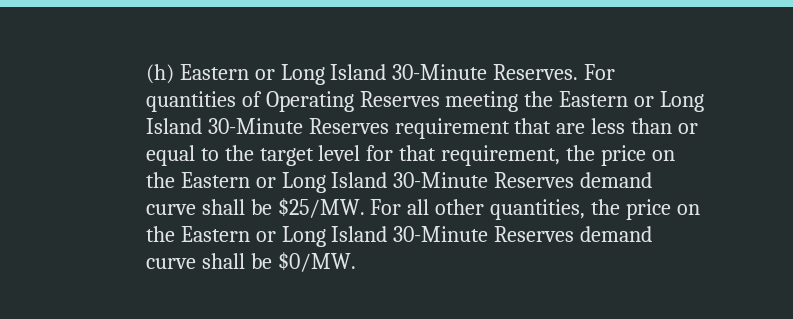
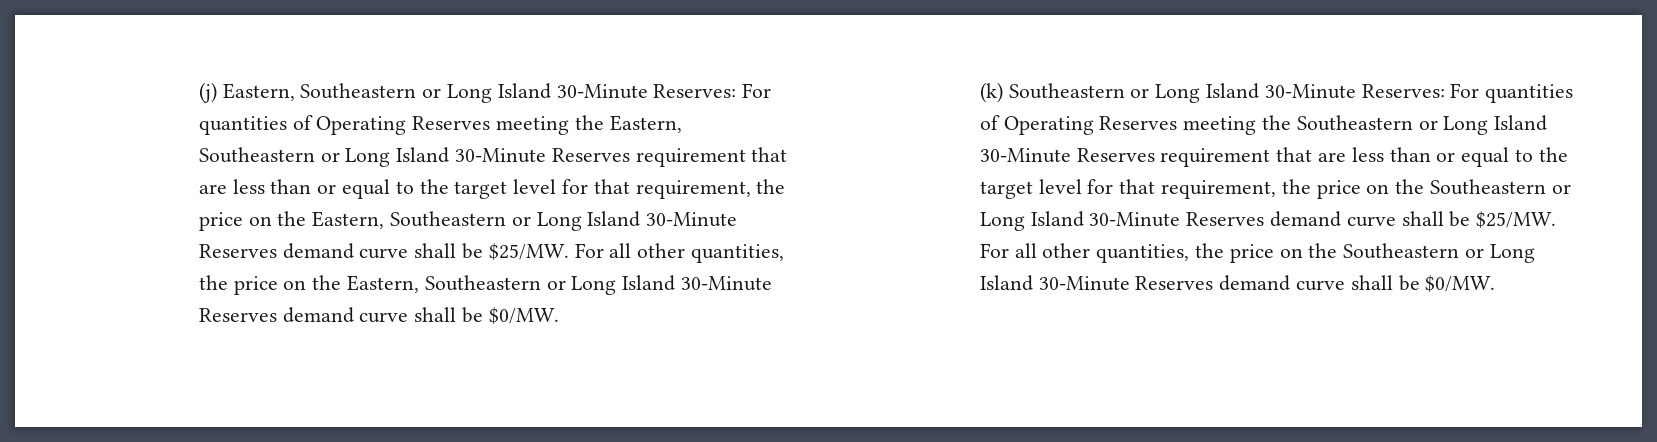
- (h) Eastern or Long Island 30-Minute Reserves. For quantities of Operating Reserves meeting the Eastern or Long Island 30-Minute Reserves requirement that are less than or equal to the target level for that requirement, the price on the Eastern or Long Island 30-Minute Reserves demand curve shall be $25/MW.
+ (j) Eastern, Southeastern or Long Island 30-Minute Reserves: For quantities of Operating Reserves meeting the Eastern, Southeastern or Long Island 30-Minute Reserves requirement that are less than or equal to the target level for that requirement, the price on the Eastern, Southeastern or Long Island 30-Minute Reserves demand curve shall be $25/MW.
- For all other quantities, the price on the Eastern or Long Island 30-Minute Reserves demand curve shall be $0/MW.
+ For all other quantities, the price on the Eastern, Southeastern or Long Island 30-Minute Reserves demand curve shall be $0/MW.
+ (k) Southeastern or Long Island 30-Minute Reserves: For quantities of Operating Reserves meeting the Southeastern or Long Island 30-Minute Reserves requirement that are less than or equal to the target level for that requirement, the price on the Southeastern or Long Island 30-Minute Reserves demand curve shall be $25/MW. For all other quantities, the price on the Southeastern or Long Island 30-Minute Reserves demand curve shall be $0/MW.

